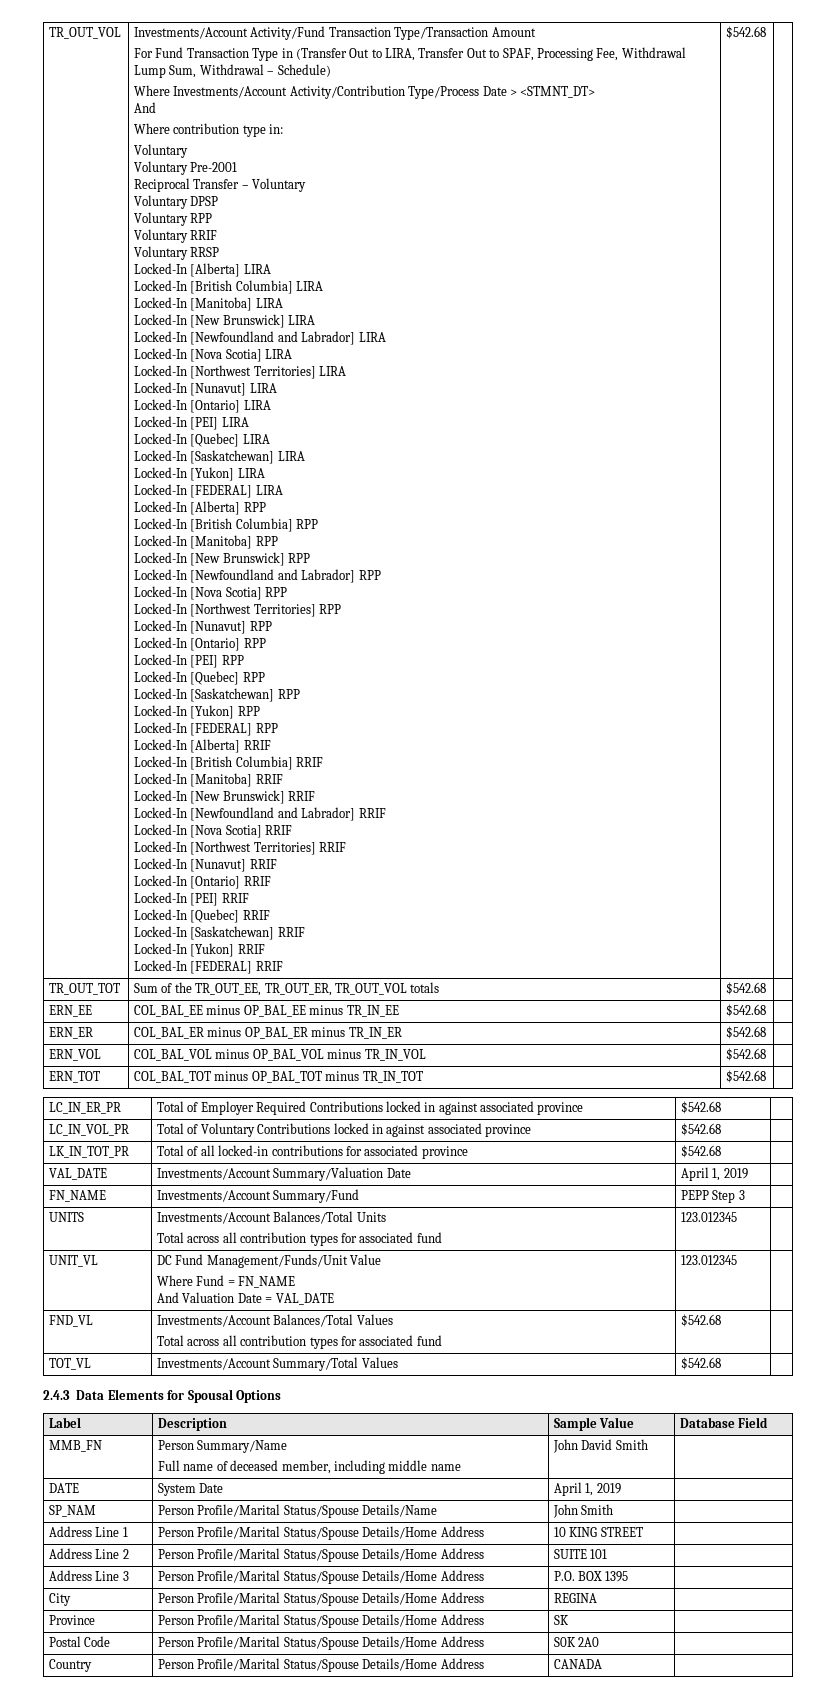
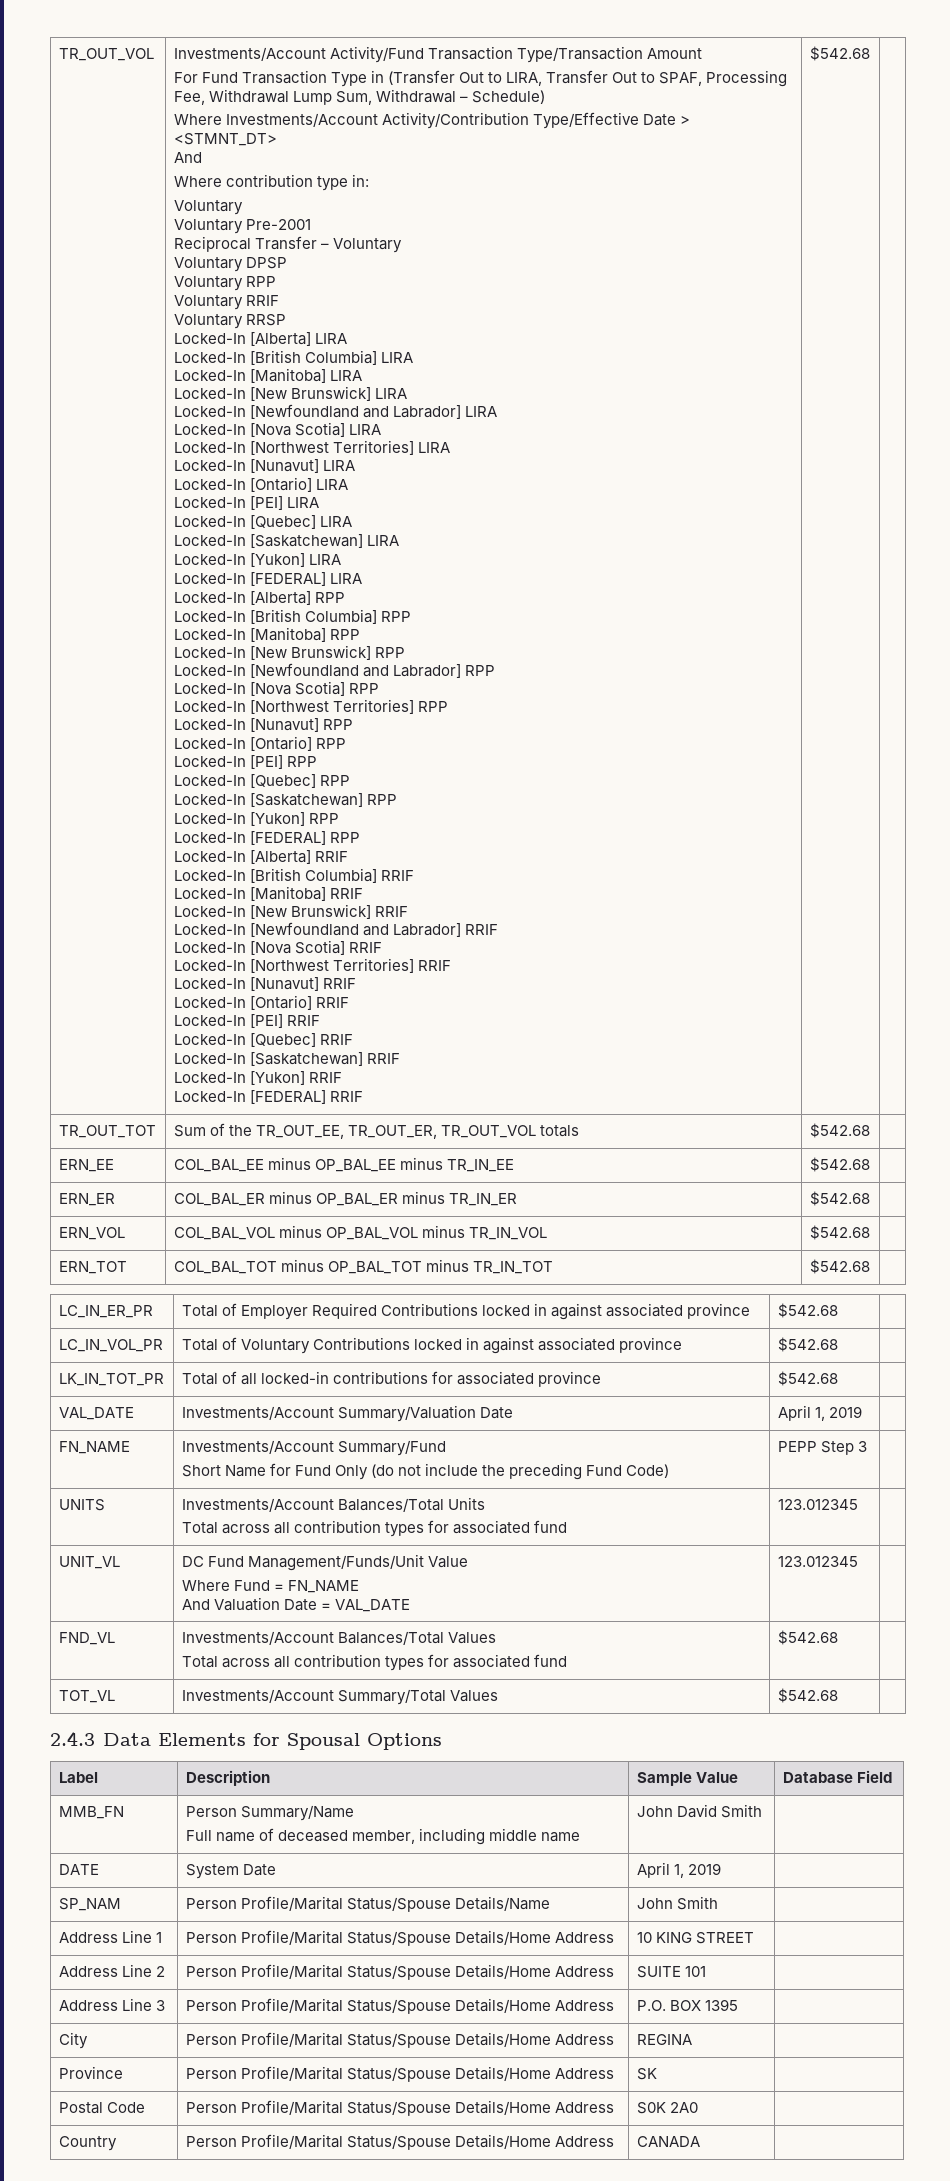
- Where Investments/Account Activity/Contribution Type/Process Date > <STMNT_DT>
+ Where Investments/Account Activity/Contribution Type/Effective Date > <STMNT_DT>
- FN_NAME | Investments/Account Summary/Fund | PEPP Step 3 |
+ FN_NAME | Investments/Account Summary/Fund
+ Short Name for Fund Only (do not include the preceding Fund Code) | PEPP Step 3 |

